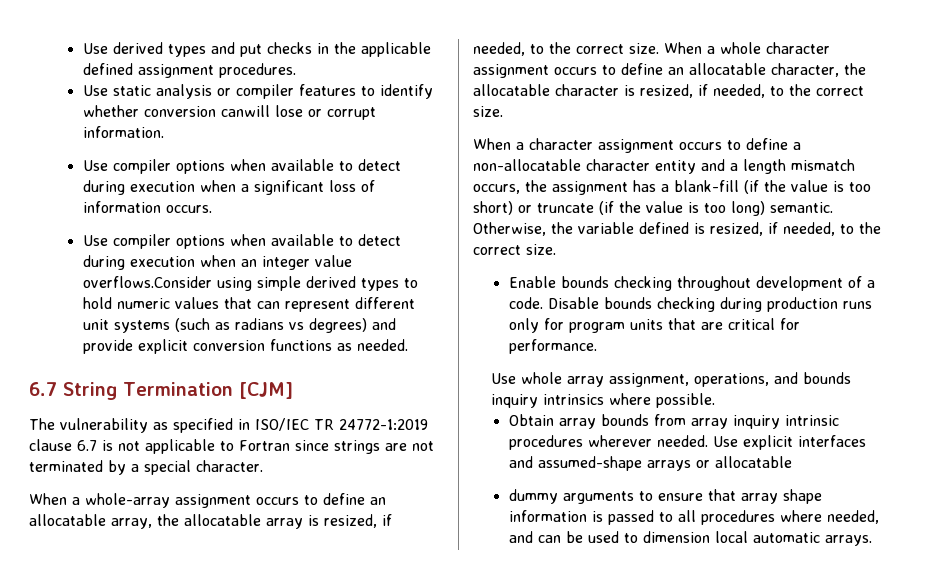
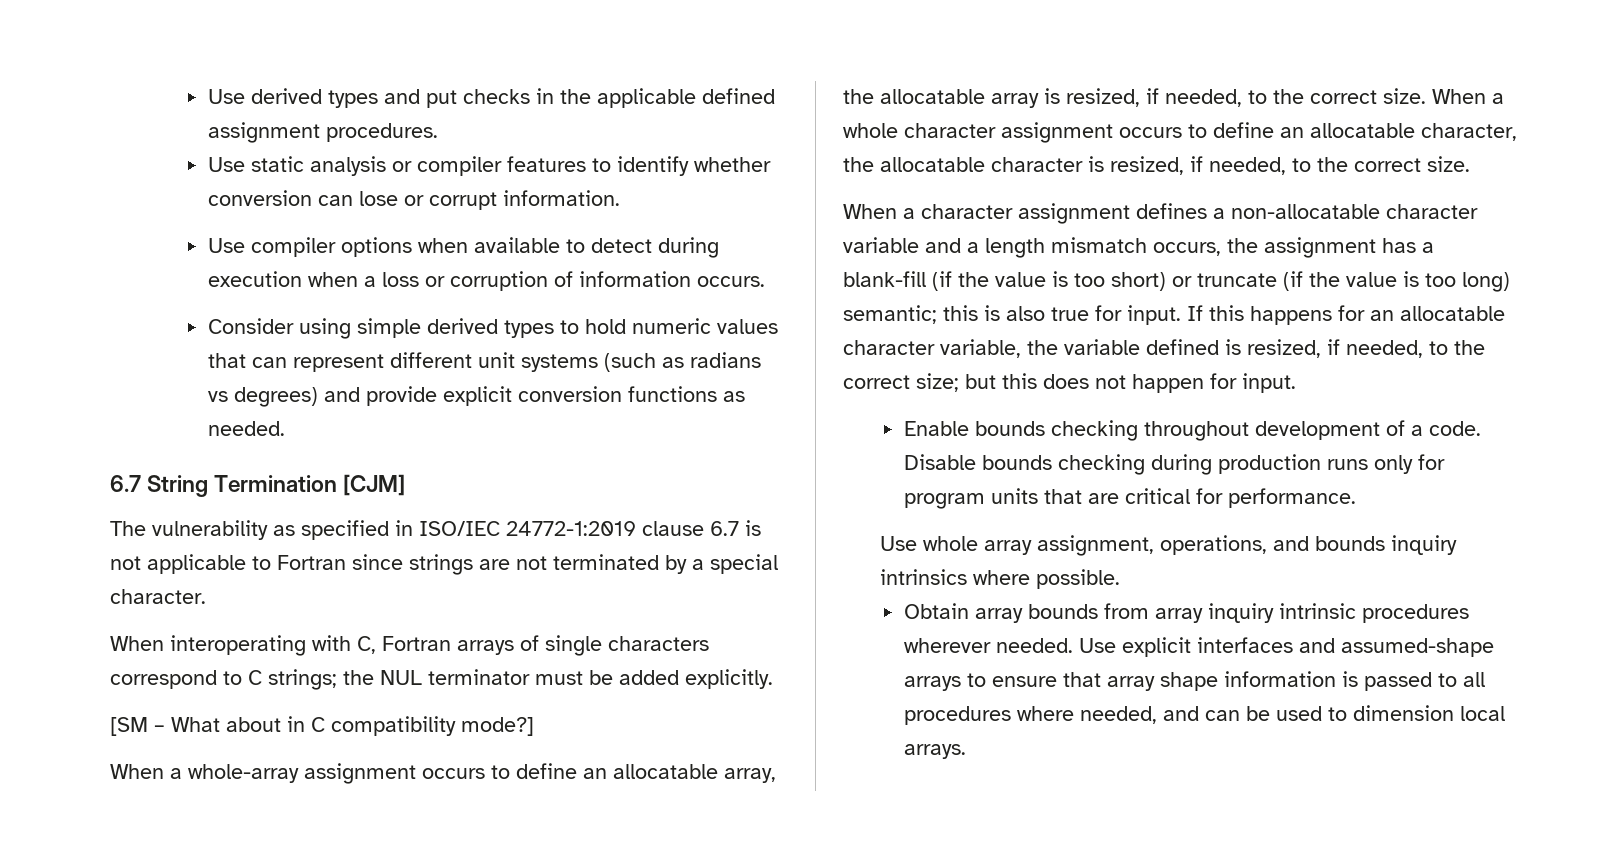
- Use static analysis or compiler features to identify whether conversion canwill lose or corrupt information.
+ Use static analysis or compiler features to identify whether conversion can lose or corrupt information.
- Use compiler options when available to detect during execution when a significant loss of information occurs.
+ Use compiler options when available to detect during execution when a loss or corruption of information occurs.
- Use compiler options when available to detect during execution when an integer value overflows.Consider using simple derived types to hold numeric values that can represent different unit systems (such as radians vs degrees) and provide explicit conversion functions as needed.
+ Consider using simple derived types to hold numeric values that can represent different unit systems (such as radians vs degrees) and provide explicit conversion functions as needed.
- The vulnerability as specified in ISO/IEC TR 24772-1:2019 clause 6.7 is not applicable to Fortran since strings are not terminated by a special character.
+ The vulnerability as specified in ISO/IEC 24772-1:2019 clause 6.7 is not applicable to Fortran since strings are not terminated by a special character.
+ When interoperating with C, Fortran arrays of single characters correspond to C strings; the NUL terminator must be added explicitly.
+ [SM – What about in C compatibility mode?]
- When a character assignment occurs to define a non-allocatable character entity and a length mismatch occurs, the assignment has a blank-fill (if the value is too short) or truncate (if the value is too long) semantic. Otherwise, the variable defined is resized, if needed, to the correct size.
+ When a character assignment defines a non-allocatable character variable and a length mismatch occurs, the assignment has a blank-fill (if the value is too short) or truncate (if the value is too long) semantic; this is also true for input. If this happens for an allocatable character variable, the variable defined is resized, if needed, to the correct size; but this does not happen for input.
- Use explicit interfaces and assumed-shape arrays or allocatable
- dummy arguments to ensure that array shape information is passed to all procedures where needed, and can be used to dimension local automatic arrays.
+ Use explicit interfaces and assumed-shape arrays to ensure that array shape information is passed to all procedures where needed, and can be used to dimension local arrays.

